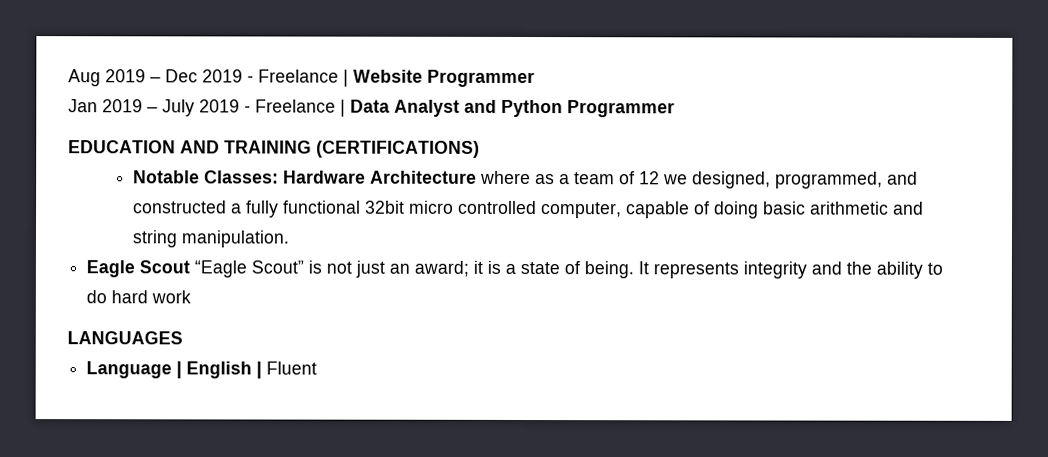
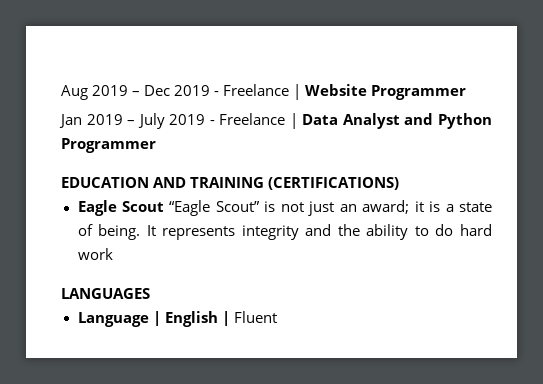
- Notable Classes: Hardware Architecture where as a team of 12 we designed, programmed, and constructed a fully functional 32bit micro controlled computer, capable of doing basic arithmetic and string manipulation.

